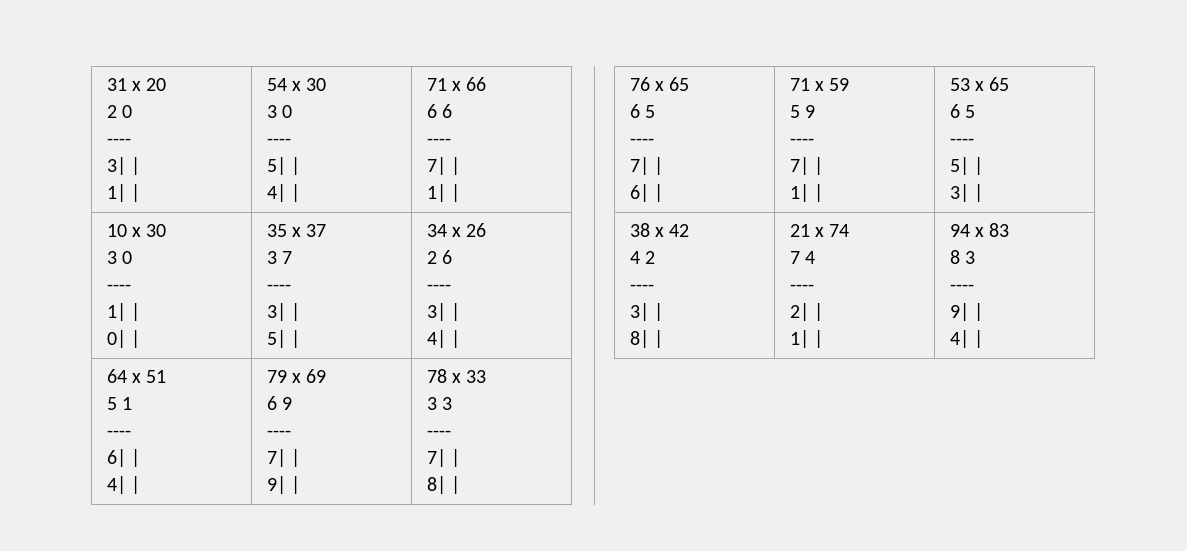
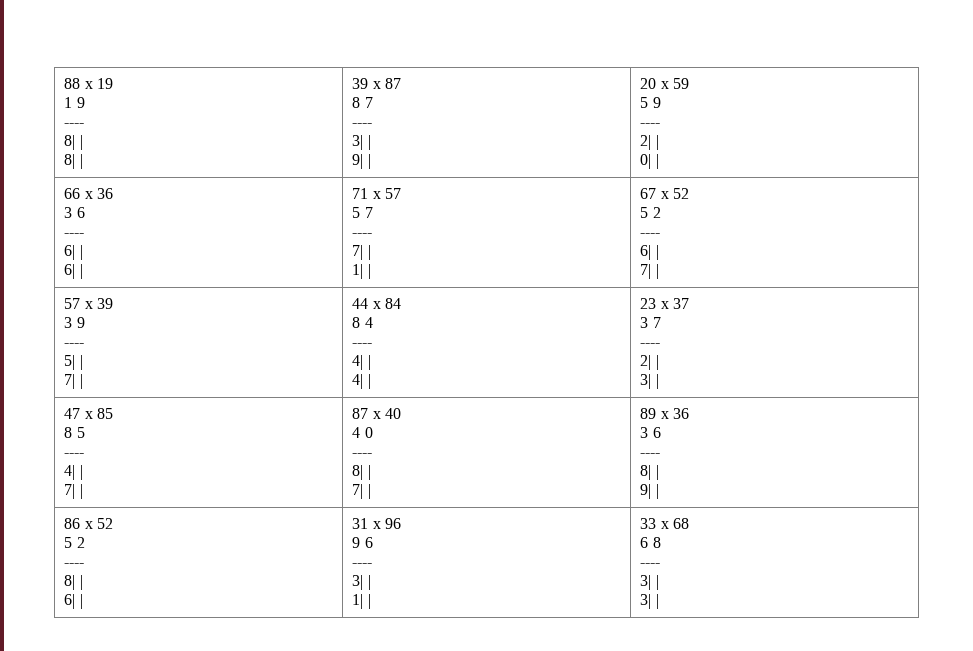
- 31 x 20
- 2 0
+ 88 x 19
+ 1 9
+ ----
+ 8| |
+ 8| | | 39 x 87
+ 8 7
  ----
  3| |
- 1| | | 54 x 30
- 3 0
+ 9| | | 20 x 59
+ 5 9
+ ----
+ 2| |
+ 0| |
+ 66 x 36
+ 3 6
+ ----
+ 6| |
+ 6| | | 71 x 57
+ 5 7
+ ----
+ 7| |
+ 1| | | 67 x 52
+ 5 2
+ ----
+ 6| |
+ 7| |
+ 57 x 39
+ 3 9
  ----
  5| |
- 4| | | 71 x 66
- 6 6
+ 7| | | 44 x 84
+ 8 4
  ----
- 7| |
- 1| |
- 10 x 30
- 3 0
- ----
- 1| |
- 0| | | 35 x 37
+ 4| |
+ 4| | | 23 x 37
  3 7
  ----
+ 2| |
  3| |
- 5| | | 34 x 26
- 2 6
+ 47 x 85
+ 8 5
+ ----
+ 4| |
+ 7| | | 87 x 40
+ 4 0
+ ----
+ 8| |
+ 7| | | 89 x 36
+ 3 6
+ ----
+ 8| |
+ 9| |
+ 86 x 52
+ 5 2
+ ----
+ 8| |
+ 6| | | 31 x 96
+ 9 6
  ----
  3| |
- 4| |
- 64 x 51
- 5 1
- ----
- 6| |
- 4| | | 79 x 69
- 6 9
- ----
- 7| |
- 9| | | 78 x 33
- 3 3
- ----
- 7| |
- 8| |
- 76 x 65
- 6 5
- ----
- 7| |
- 6| | | 71 x 59
- 5 9
- ----
- 7| |
- 1| | | 53 x 65
- 6 5
- ----
- 5| |
- 3| |
- 38 x 42
- 4 2
+ 1| | | 33 x 68
+ 6 8
  ----
  3| |
- 8| | | 21 x 74
- 7 4
- ----
- 2| |
- 1| | | 94 x 83
- 8 3
- ----
- 9| |
- 4| |
+ 3| |

